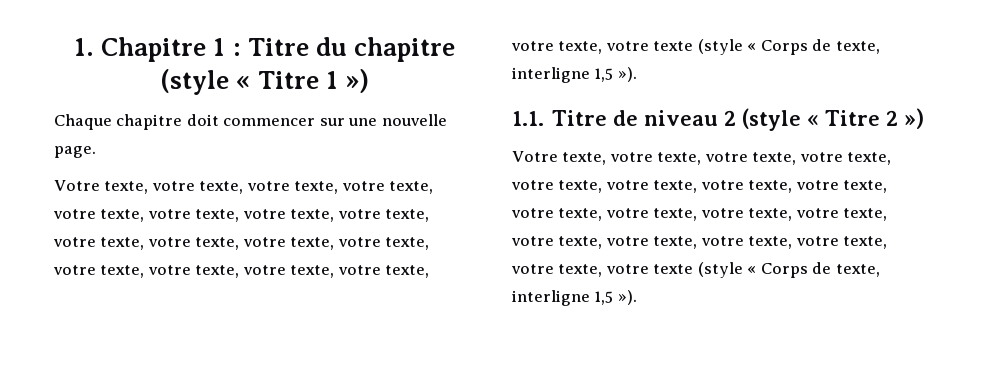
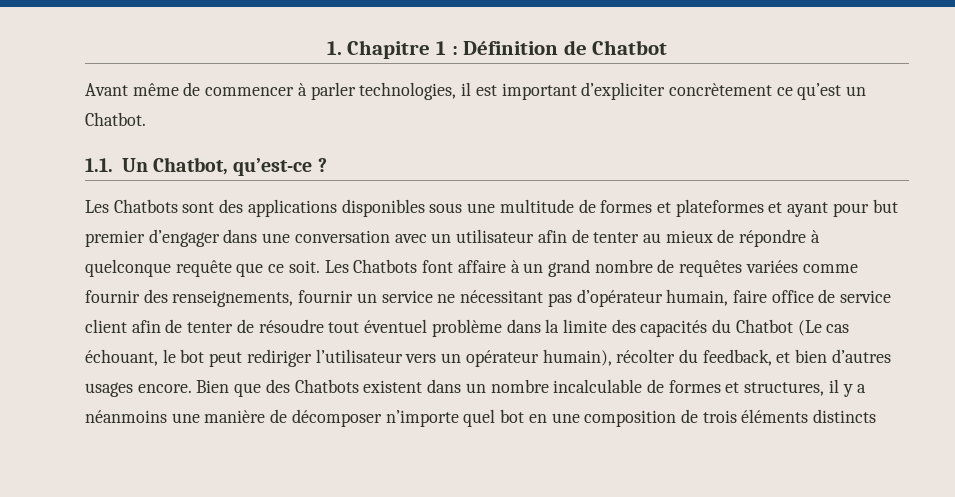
- 1. Chapitre 1 : Titre du chapitre (style « Titre 1 »)
- Chaque chapitre doit commencer sur une nouvelle page.
- Votre texte, votre texte, votre texte, votre texte, votre texte, votre texte, votre texte, votre texte, votre texte, votre texte, votre texte, votre texte, votre texte, votre texte, votre texte, votre texte, votre texte, votre texte (style « Corps de texte, interligne 1,5 »).
- 1.1. Titre de niveau 2 (style « Titre 2 »)
- Votre texte, votre texte, votre texte, votre texte, votre texte, votre texte, votre texte, votre texte, votre texte, votre texte, votre texte, votre texte, votre texte, votre texte, votre texte, votre texte, votre texte, votre texte (style « Corps de texte, interligne 1,5 »).
+ 1. Chapitre 1 : Définition de Chatbot
+ Avant même de commencer à parler technologies, il est important d’expliciter concrètement ce qu’est un Chatbot.
+ 1.1. Un Chatbot, qu’est-ce ?
+ Les Chatbots sont des applications disponibles sous une multitude de formes et plateformes et ayant pour but premier d’engager dans une conversation avec un utilisateur afin de tenter au mieux de répondre à quelconque requête que ce soit. Les Chatbots font affaire à un grand nombre de requêtes variées comme fournir des renseignements, fournir un service ne nécessitant pas d’opérateur humain, faire office de service client afin de tenter de résoudre tout éventuel problème dans la limite des capacités du Chatbot (Le cas échouant, le bot peut rediriger l’utilisateur vers un opérateur humain), récolter du feedback, et bien d’autres usages encore. Bien que des Chatbots existent dans un nombre incalculable de formes et structures, il y a néanmoins une manière de décomposer n’importe quel bot en une composition de trois éléments distincts

